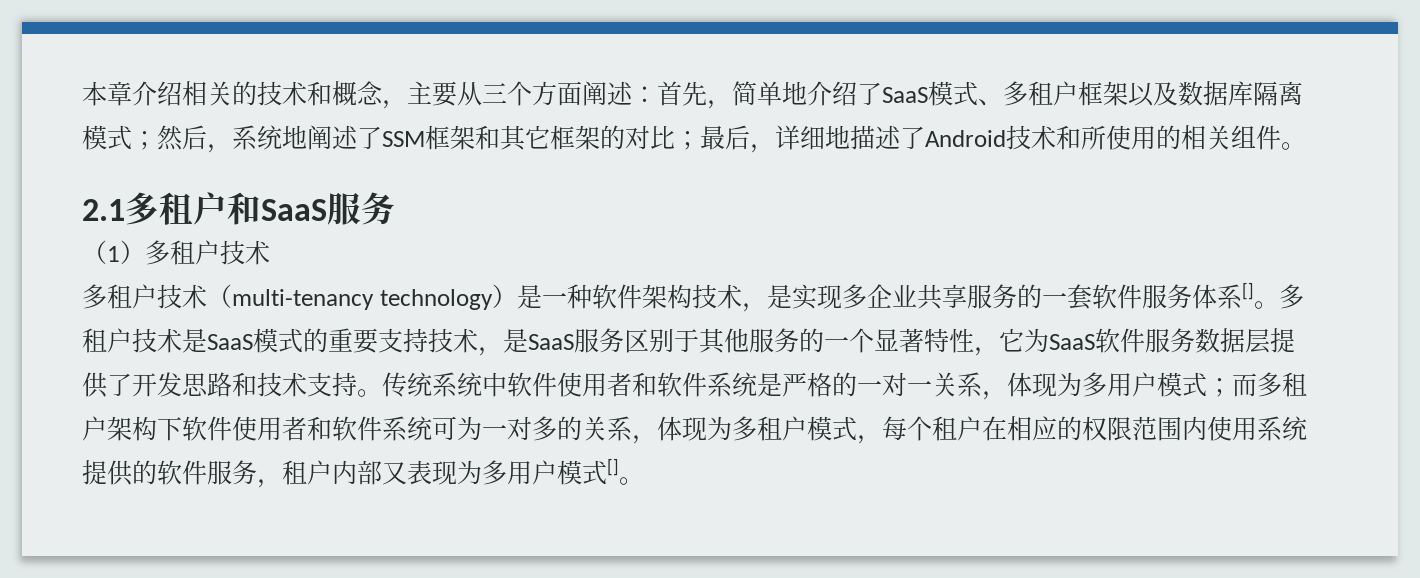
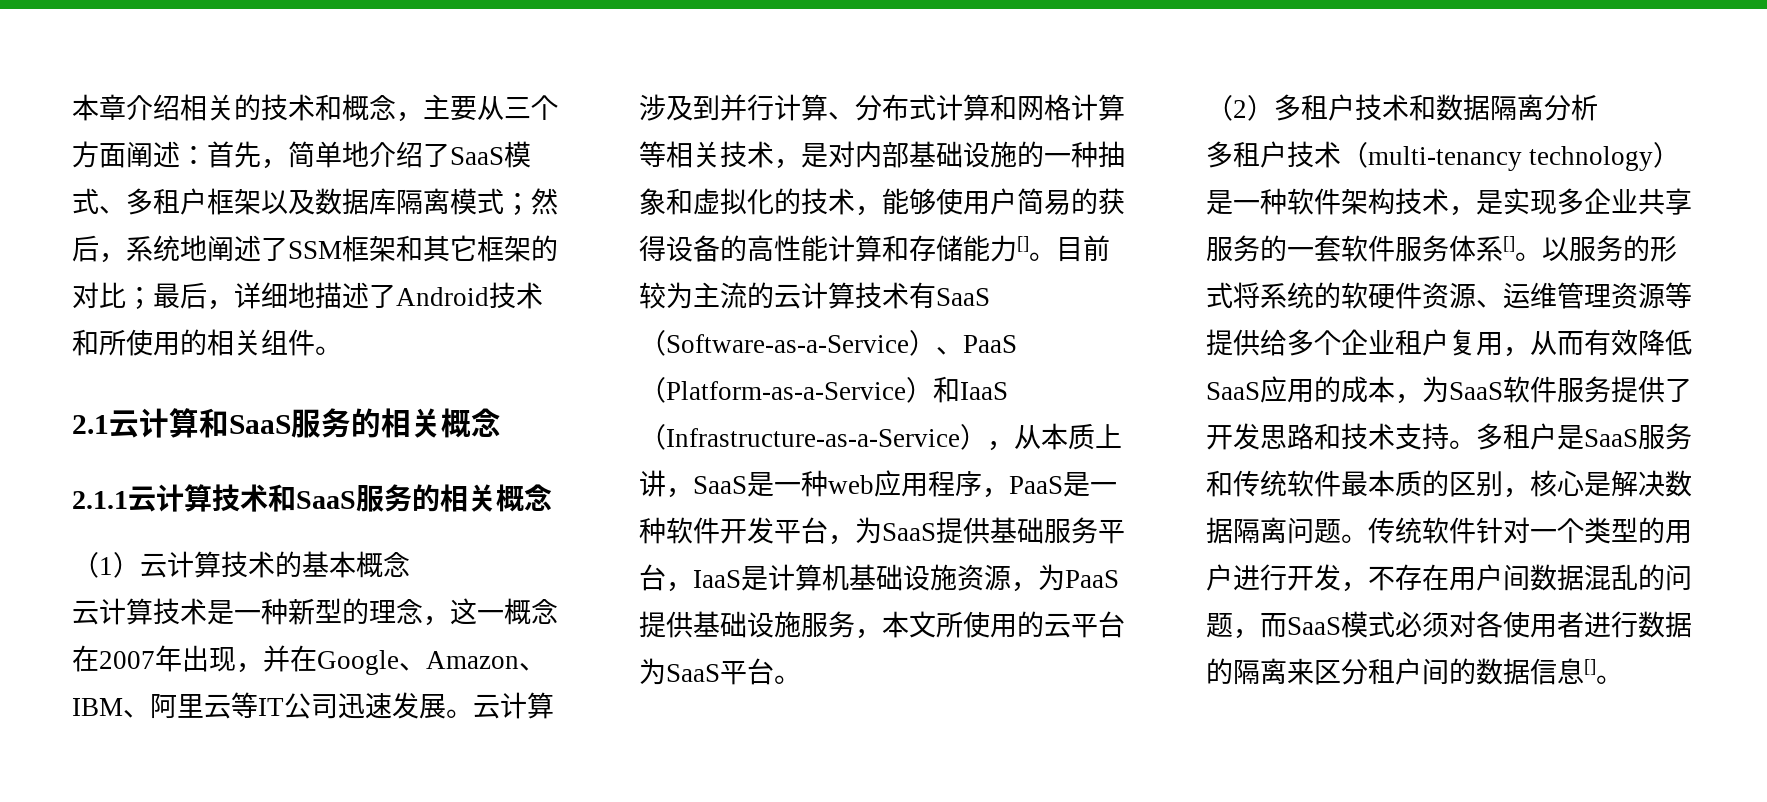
- 2.1多租户和SaaS服务
- （1）多租户技术
+ 2.1云计算和SaaS服务的相关概念
+ 2.1.1云计算技术和SaaS服务的相关概念
+ （1）云计算技术的基本概念
+ 云计算技术是一种新型的理念，这一概念在2007年出现，并在Google、Amazon、IBM、阿里云等IT公司迅速发展。云计算涉及到并行计算、分布式计算和网格计算等相关技术，是对内部基础设施的一种抽象和虚拟化的技术，能够使用户简易的获得设备的高性能计算和存储能力[]。目前较为主流的云计算技术有SaaS（Software-as-a-Service）、PaaS（Platform-as-a-Service）和IaaS（Infrastructure-as-a-Service），从本质上讲，SaaS是一种web应用程序，PaaS是一种软件开发平台，为SaaS提供基础服务平台，IaaS是计算机基础设施资源，为PaaS提供基础设施服务，本文所使用的云平台为SaaS平台。
+ （2）多租户技术和数据隔离分析
- 多租户技术是SaaS模式的重要支持技术，是SaaS服务区别于其他服务的一个显著特性，它为SaaS软件服务数据层提供了开发思路和技术支持。
+ 以服务的形式将系统的软硬件资源、运维管理资源等提供给多个企业租户复用，从而有效降低SaaS应用的成本，为SaaS软件服务提供了开发思路和技术支持。
- 传统系统中软件使用者和软件系统是严格的一对一关系，体现为多用户模式；而多租户架构下软件使用者和软件系统可为一对多的关系，体现为多租户模式，每个租户在相应的权限范围内使用系统提供的软件服务，租户内部又表现为多用户模式[]。
+ 多租户是SaaS服务和传统软件最本质的区别，核心是解决数据隔离问题。传统软件针对一个类型的用户进行开发，不存在用户间数据混乱的问题，而SaaS模式必须对各使用者进行数据的隔离来区分租户间的数据信息[]。

